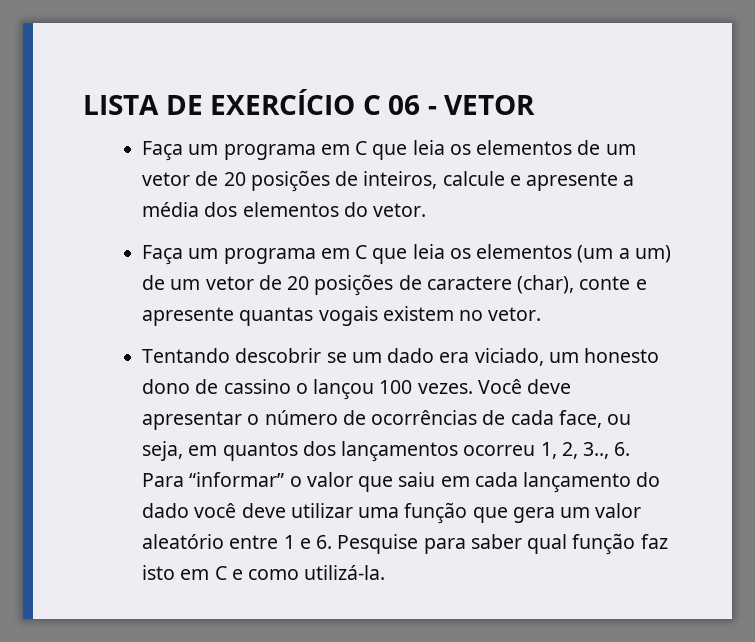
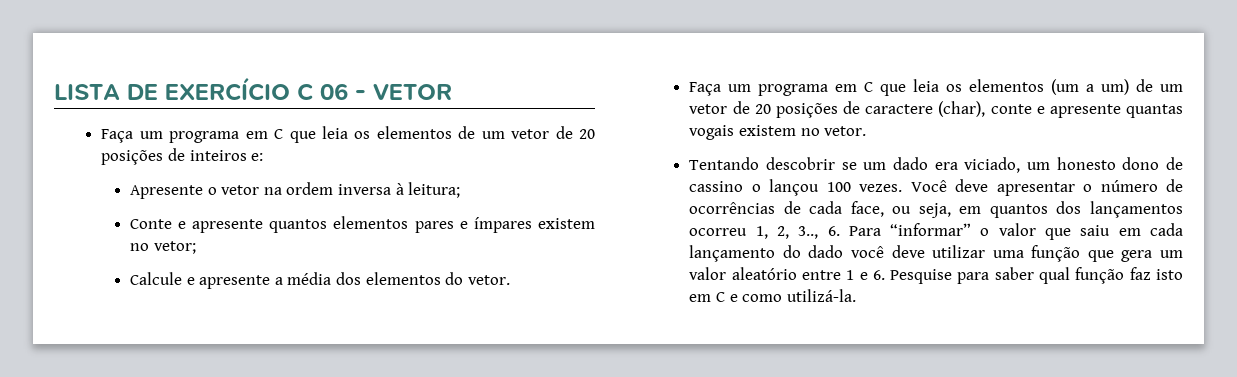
- Faça um programa em C que leia os elementos de um vetor de 20 posições de inteiros, calcule e apresente a média dos elementos do vetor.
+ Faça um programa em C que leia os elementos de um vetor de 20 posições de inteiros e:
+ Apresente o vetor na ordem inversa à leitura;
+ Conte e apresente quantos elementos pares e ímpares existem no vetor;
+ Calcule e apresente a média dos elementos do vetor.

